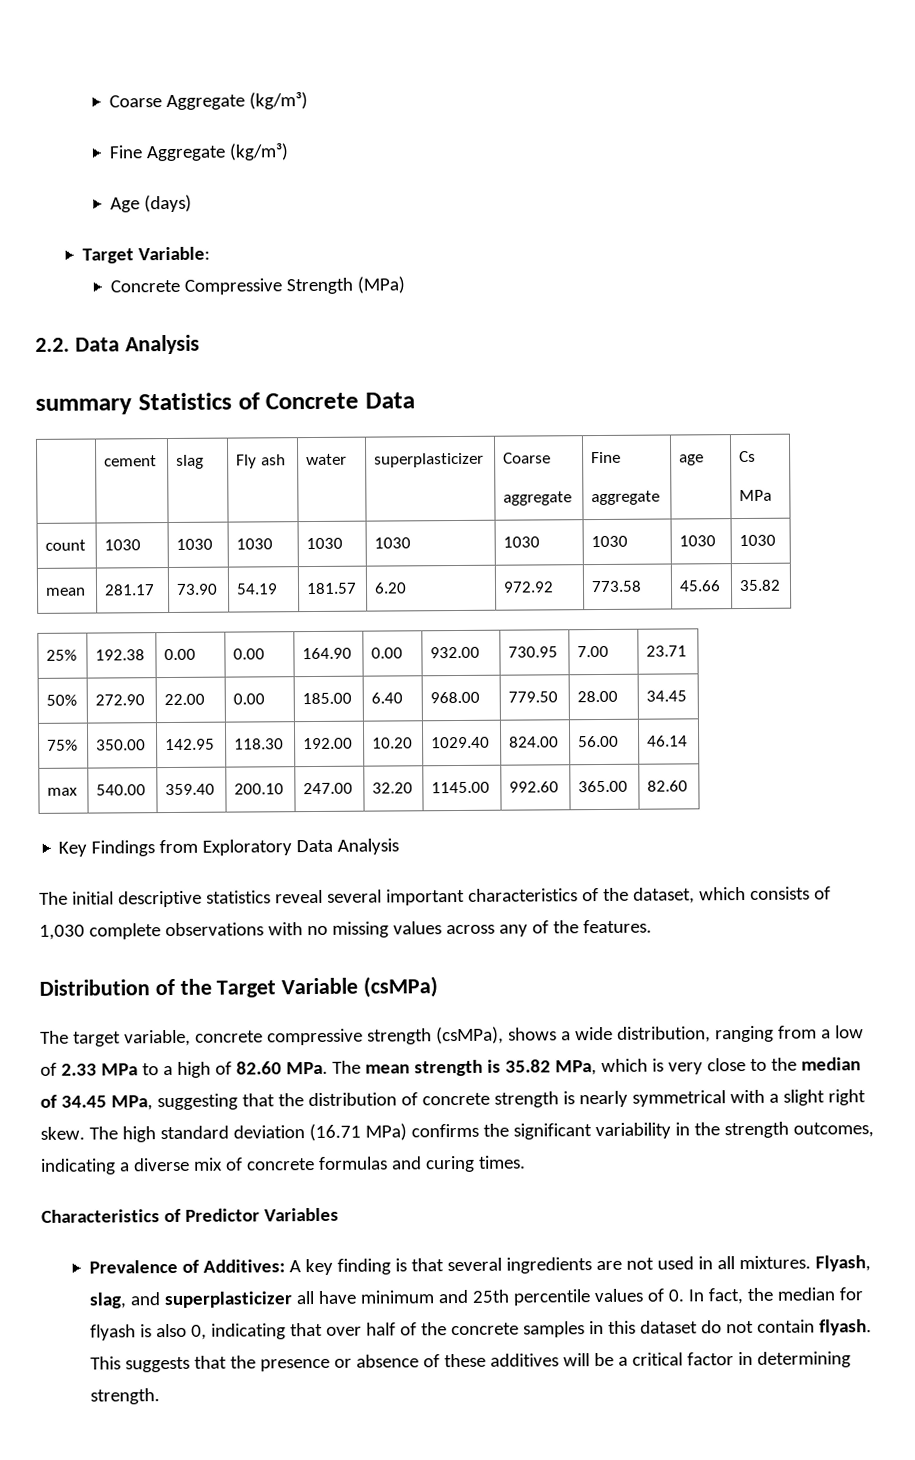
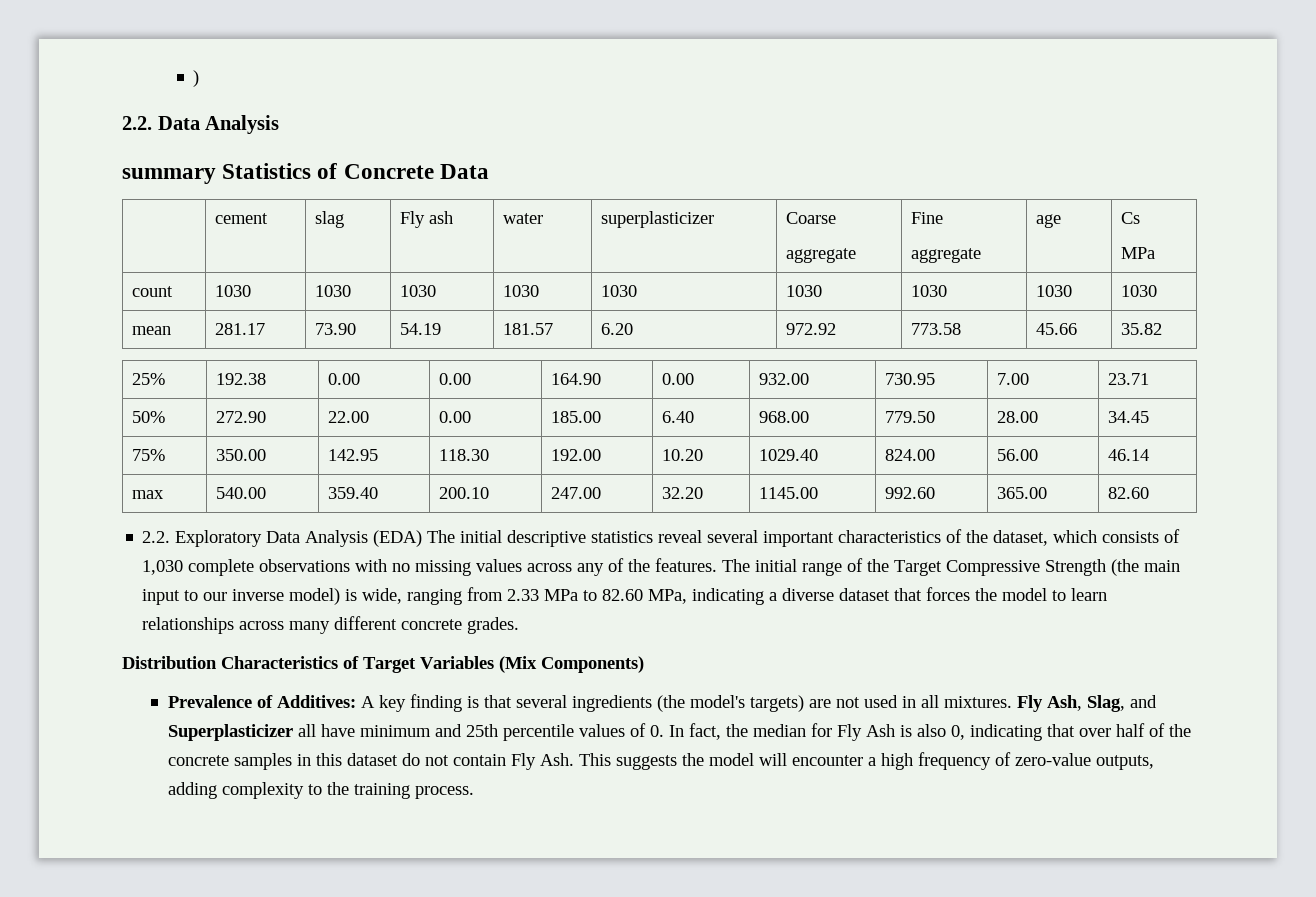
- Coarse Aggregate (kg/m³)
- Fine Aggregate (kg/m³)
- Age (days)
- Target Variable:
- Concrete Compressive Strength (MPa)
+ )
- Key Findings from Exploratory Data Analysis
- The initial descriptive statistics reveal several important characteristics of the dataset, which consists of 1,030 complete observations with no missing values across any of the features.
- Distribution of the Target Variable (csMPa)
- The target variable, concrete compressive strength (csMPa), shows a wide distribution, ranging from a low of 2.33 MPa to a high of 82.60 MPa. The mean strength is 35.82 MPa, which is very close to the median of 34.45 MPa, suggesting that the distribution of concrete strength is nearly symmetrical with a slight right skew. The high standard deviation (16.71 MPa) confirms the significant variability in the strength outcomes, indicating a diverse mix of concrete formulas and curing times.
- Characteristics of Predictor Variables
+ 2.2. Exploratory Data Analysis (EDA) The initial descriptive statistics reveal several important characteristics of the dataset, which consists of 1,030 complete observations with no missing values across any of the features. The initial range of the Target Compressive Strength (the main input to our inverse model) is wide, ranging from 2.33 MPa to 82.60 MPa, indicating a diverse dataset that forces the model to learn relationships across many different concrete grades.
+ Distribution Characteristics of Target Variables (Mix Components)
- Prevalence of Additives: A key finding is that several ingredients are not used in all mixtures.
+ Prevalence of Additives: A key finding is that several ingredients (the model's targets) are not used in all mixtures.
- Flyash, slag, and superplasticizer all have minimum and 25th percentile values of 0. In fact, the median for flyash is also 0, indicating that over half of the concrete samples in this dataset do not contain flyash. This suggests that the presence or absence of these additives will be a critical factor in determining strength.
+ Fly Ash, Slag, and Superplasticizer all have minimum and 25th percentile values of 0. In fact, the median for Fly Ash is also 0, indicating that over half of the concrete samples in this dataset do not contain Fly Ash. This suggests the model will encounter a high frequency of zero-value outputs, adding complexity to the training process.

